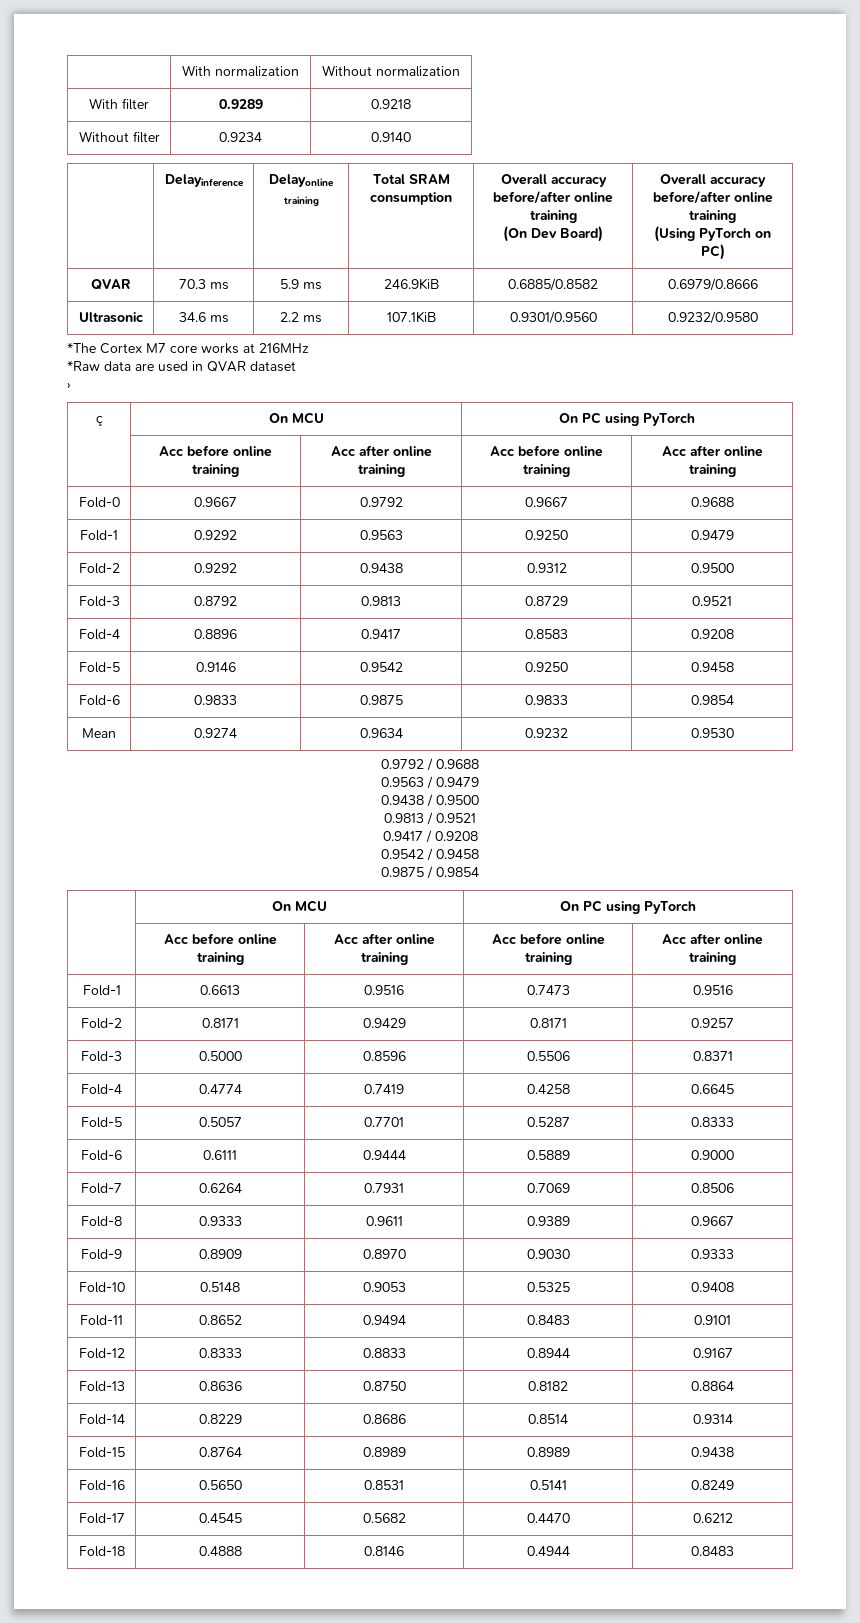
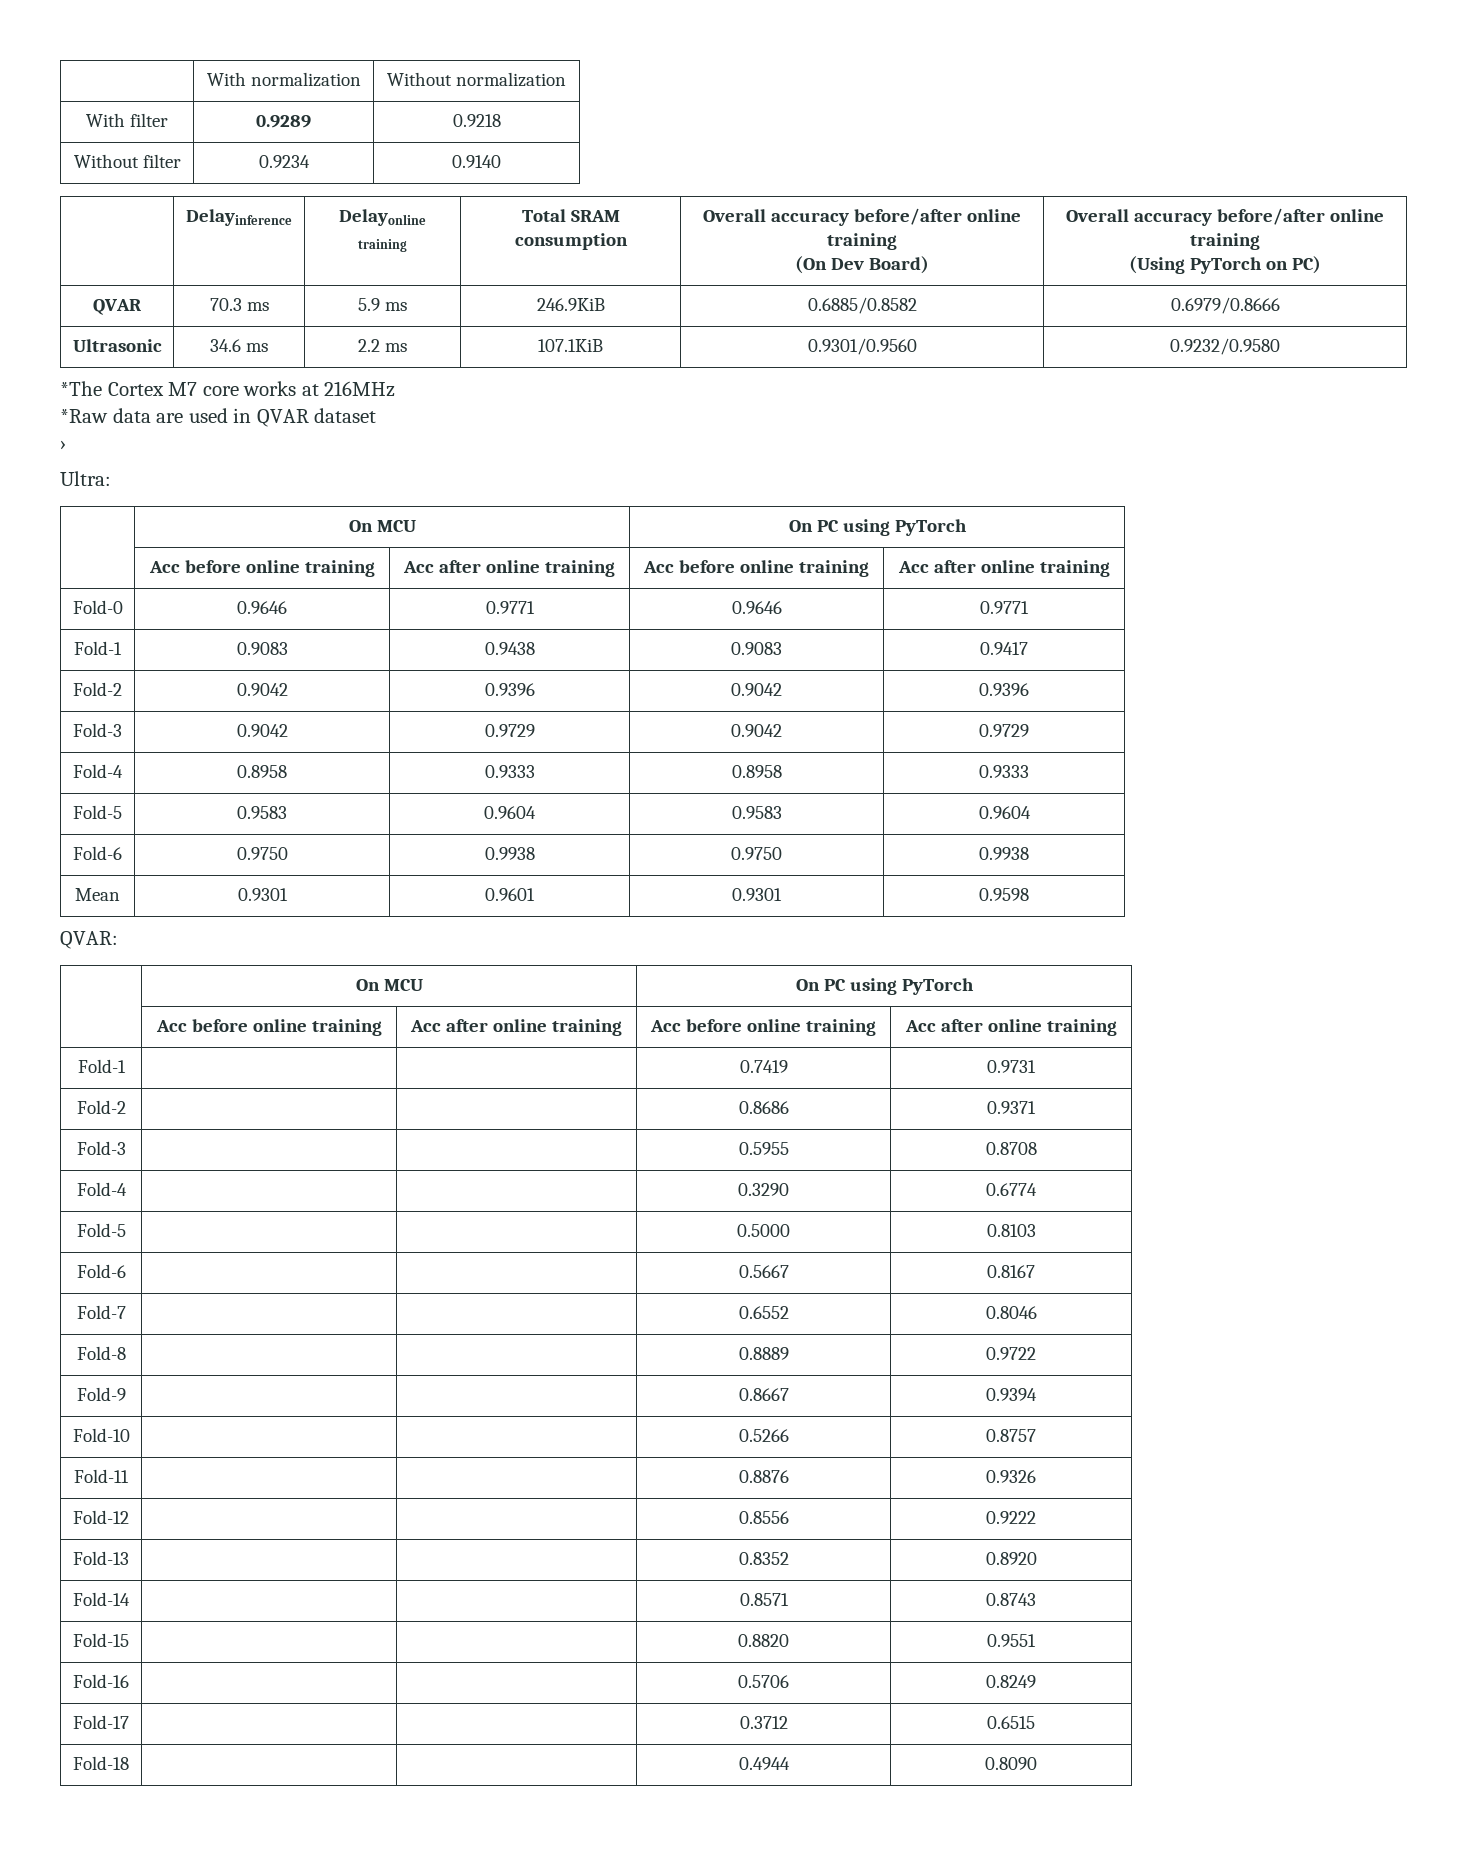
- ç | On MCU | On PC using PyTorch
+ Ultra:
+ | On MCU | On PC using PyTorch
- Fold-0 | 0.9667 | 0.9792 | 0.9667 | 0.9688
- Fold-1 | 0.9292 | 0.9563 | 0.9250 | 0.9479
- Fold-2 | 0.9292 | 0.9438 | 0.9312 | 0.9500
- Fold-3 | 0.8792 | 0.9813 | 0.8729 | 0.9521
- Fold-4 | 0.8896 | 0.9417 | 0.8583 | 0.9208
- Fold-5 | 0.9146 | 0.9542 | 0.9250 | 0.9458
- Fold-6 | 0.9833 | 0.9875 | 0.9833 | 0.9854
- Mean | 0.9274 | 0.9634 | 0.9232 | 0.9530
- 0.9792 / 0.9688
- 0.9563 / 0.9479
- 0.9438 / 0.9500
- 0.9813 / 0.9521
- 0.9417 / 0.9208
- 0.9542 / 0.9458
- 0.9875 / 0.9854
+ Fold-0 | 0.9646 | 0.9771 | 0.9646 | 0.9771
+ Fold-1 | 0.9083 | 0.9438 | 0.9083 | 0.9417
+ Fold-2 | 0.9042 | 0.9396 | 0.9042 | 0.9396
+ Fold-3 | 0.9042 | 0.9729 | 0.9042 | 0.9729
+ Fold-4 | 0.8958 | 0.9333 | 0.8958 | 0.9333
+ Fold-5 | 0.9583 | 0.9604 | 0.9583 | 0.9604
+ Fold-6 | 0.9750 | 0.9938 | 0.9750 | 0.9938
+ Mean | 0.9301 | 0.9601 | 0.9301 | 0.9598
+ QVAR:
- Fold-1 | 0.6613 | 0.9516 | 0.7473 | 0.9516
- Fold-2 | 0.8171 | 0.9429 | 0.8171 | 0.9257
- Fold-3 | 0.5000 | 0.8596 | 0.5506 | 0.8371
- Fold-4 | 0.4774 | 0.7419 | 0.4258 | 0.6645
- Fold-5 | 0.5057 | 0.7701 | 0.5287 | 0.8333
- Fold-6 | 0.6111 | 0.9444 | 0.5889 | 0.9000
- Fold-7 | 0.6264 | 0.7931 | 0.7069 | 0.8506
- Fold-8 | 0.9333 | 0.9611 | 0.9389 | 0.9667
- Fold-9 | 0.8909 | 0.8970 | 0.9030 | 0.9333
- Fold-10 | 0.5148 | 0.9053 | 0.5325 | 0.9408
- Fold-11 | 0.8652 | 0.9494 | 0.8483 | 0.9101
- Fold-12 | 0.8333 | 0.8833 | 0.8944 | 0.9167
- Fold-13 | 0.8636 | 0.8750 | 0.8182 | 0.8864
- Fold-14 | 0.8229 | 0.8686 | 0.8514 | 0.9314
- Fold-15 | 0.8764 | 0.8989 | 0.8989 | 0.9438
- Fold-16 | 0.5650 | 0.8531 | 0.5141 | 0.8249
- Fold-17 | 0.4545 | 0.5682 | 0.4470 | 0.6212
+ Fold-1 | | | 0.7419 | 0.9731
+ Fold-2 | | | 0.8686 | 0.9371
+ Fold-3 | | | 0.5955 | 0.8708
+ Fold-4 | | | 0.3290 | 0.6774
+ Fold-5 | | | 0.5000 | 0.8103
+ Fold-6 | | | 0.5667 | 0.8167
+ Fold-7 | | | 0.6552 | 0.8046
+ Fold-8 | | | 0.8889 | 0.9722
+ Fold-9 | | | 0.8667 | 0.9394
+ Fold-10 | | | 0.5266 | 0.8757
+ Fold-11 | | | 0.8876 | 0.9326
+ Fold-12 | | | 0.8556 | 0.9222
+ Fold-13 | | | 0.8352 | 0.8920
+ Fold-14 | | | 0.8571 | 0.8743
+ Fold-15 | | | 0.8820 | 0.9551
+ Fold-16 | | | 0.5706 | 0.8249
+ Fold-17 | | | 0.3712 | 0.6515
- Fold-18 | 0.4888 | 0.8146 | 0.4944 | 0.8483
+ Fold-18 | | | 0.4944 | 0.8090

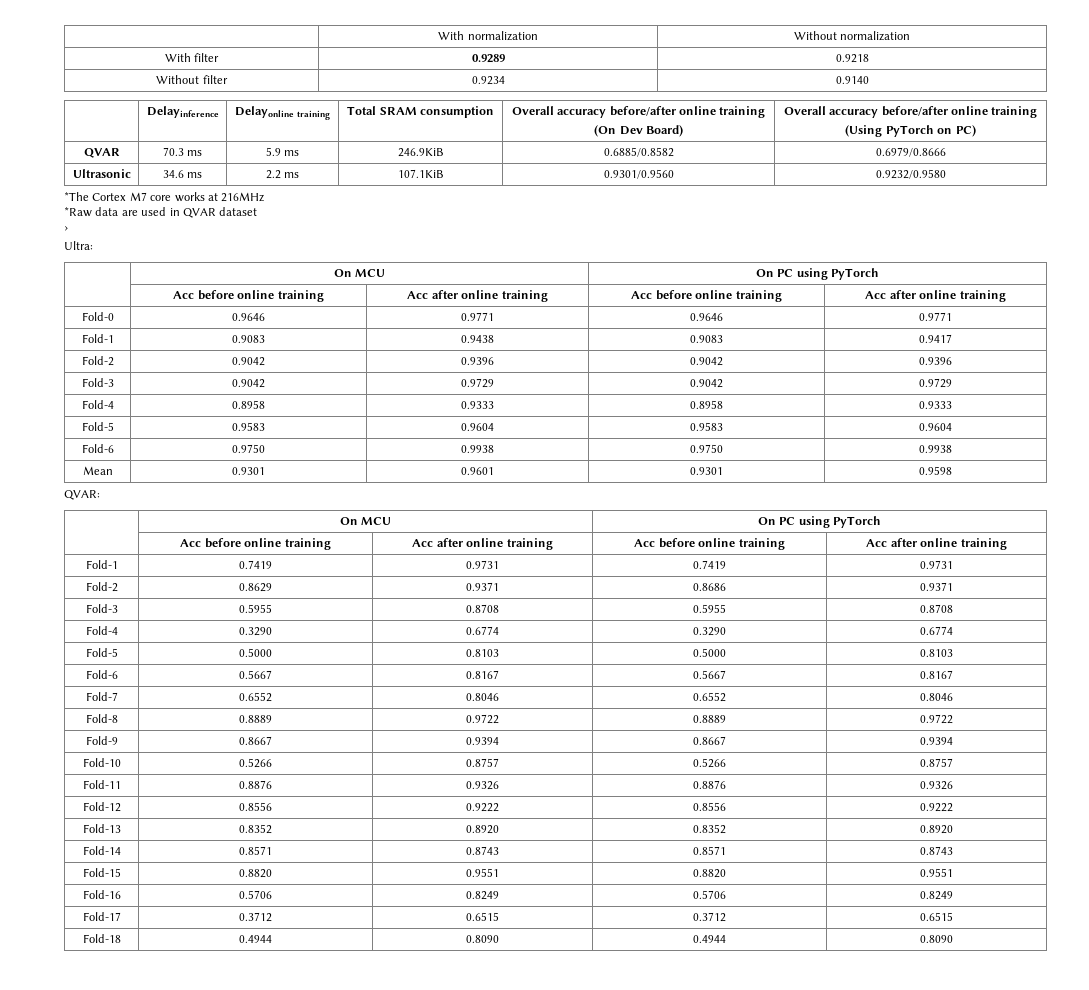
- Fold-1 | | | 0.7419 | 0.9731
+ Fold-1 | 0.7419 | 0.9731 | 0.7419 | 0.9731
- Fold-2 | | | 0.8686 | 0.9371
+ Fold-2 | 0.8629 | 0.9371 | 0.8686 | 0.9371
- Fold-3 | | | 0.5955 | 0.8708
+ Fold-3 | 0.5955 | 0.8708 | 0.5955 | 0.8708
- Fold-4 | | | 0.3290 | 0.6774
+ Fold-4 | 0.3290 | 0.6774 | 0.3290 | 0.6774
- Fold-5 | | | 0.5000 | 0.8103
+ Fold-5 | 0.5000 | 0.8103 | 0.5000 | 0.8103
- Fold-6 | | | 0.5667 | 0.8167
+ Fold-6 | 0.5667 | 0.8167 | 0.5667 | 0.8167
- Fold-7 | | | 0.6552 | 0.8046
+ Fold-7 | 0.6552 | 0.8046 | 0.6552 | 0.8046
- Fold-8 | | | 0.8889 | 0.9722
+ Fold-8 | 0.8889 | 0.9722 | 0.8889 | 0.9722
- Fold-9 | | | 0.8667 | 0.9394
+ Fold-9 | 0.8667 | 0.9394 | 0.8667 | 0.9394
- Fold-10 | | | 0.5266 | 0.8757
+ Fold-10 | 0.5266 | 0.8757 | 0.5266 | 0.8757
- Fold-11 | | | 0.8876 | 0.9326
+ Fold-11 | 0.8876 | 0.9326 | 0.8876 | 0.9326
- Fold-12 | | | 0.8556 | 0.9222
+ Fold-12 | 0.8556 | 0.9222 | 0.8556 | 0.9222
- Fold-13 | | | 0.8352 | 0.8920
+ Fold-13 | 0.8352 | 0.8920 | 0.8352 | 0.8920
- Fold-14 | | | 0.8571 | 0.8743
+ Fold-14 | 0.8571 | 0.8743 | 0.8571 | 0.8743
- Fold-15 | | | 0.8820 | 0.9551
+ Fold-15 | 0.8820 | 0.9551 | 0.8820 | 0.9551
- Fold-16 | | | 0.5706 | 0.8249
+ Fold-16 | 0.5706 | 0.8249 | 0.5706 | 0.8249
- Fold-17 | | | 0.3712 | 0.6515
+ Fold-17 | 0.3712 | 0.6515 | 0.3712 | 0.6515
- Fold-18 | | | 0.4944 | 0.8090
+ Fold-18 | 0.4944 | 0.8090 | 0.4944 | 0.8090

